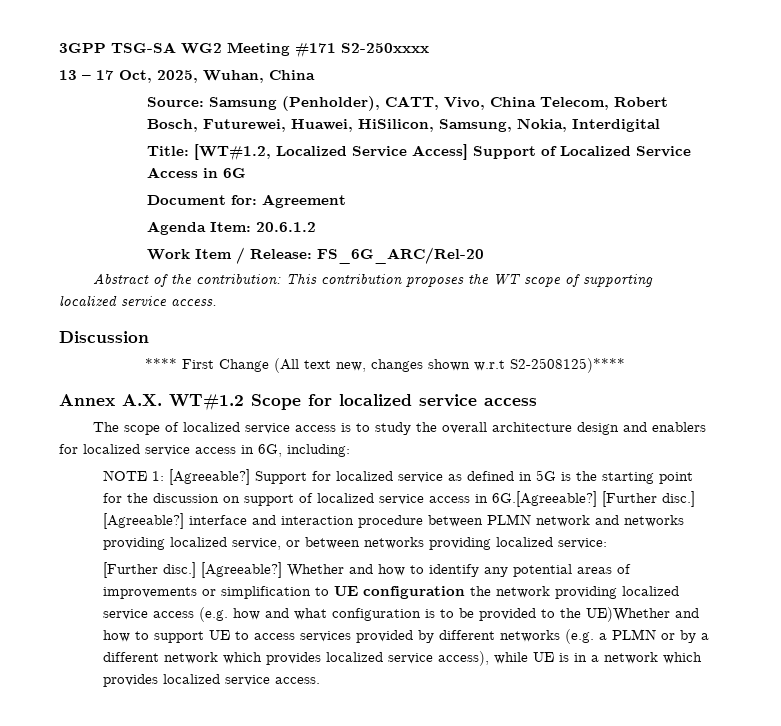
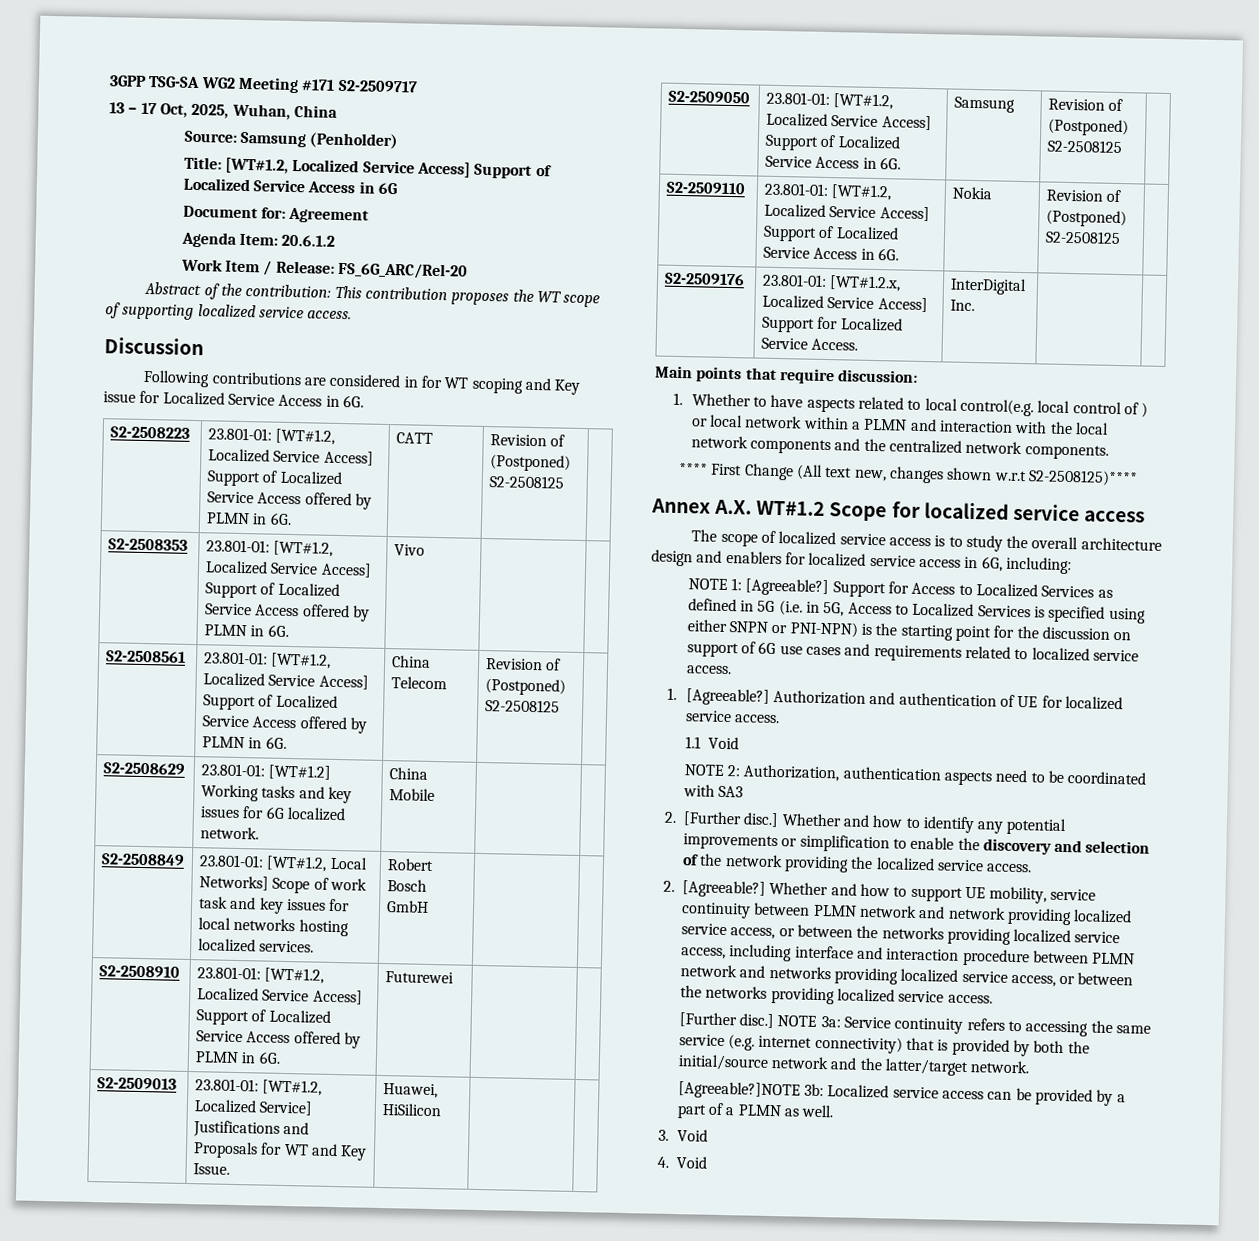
- 3GPP TSG-SA WG2 Meeting #171 S2-250xxxx
+ 3GPP TSG-SA WG2 Meeting #171 S2-2509717
- Source: Samsung (Penholder), CATT, Vivo, China Telecom, Robert Bosch, Futurewei, Huawei, HiSilicon, Samsung, Nokia, Interdigital
+ Source: Samsung (Penholder)
+ Following contributions are considered in for WT scoping and Key issue for Localized Service Access in 6G.
+ S2-2508223 | 23.801-01: [WT#1.2, Localized Service Access] Support of Localized Service Access offered by PLMN in 6G. | CATT | Revision of (Postponed) S2-2508125 |
+ S2-2508353 | 23.801-01: [WT#1.2, Localized Service Access] Support of Localized Service Access offered by PLMN in 6G. | Vivo | |
+ S2-2508561 | 23.801-01: [WT#1.2, Localized Service Access] Support of Localized Service Access offered by PLMN in 6G. | China Telecom | Revision of (Postponed) S2-2508125 |
+ S2-2508629 | 23.801-01: [WT#1.2] Working tasks and key issues for 6G localized network. | China Mobile | |
+ S2-2508849 | 23.801-01: [WT#1.2, Local Networks] Scope of work task and key issues for local networks hosting localized services. | Robert Bosch GmbH | |
+ S2-2508910 | 23.801-01: [WT#1.2, Localized Service Access] Support of Localized Service Access offered by PLMN in 6G. | Futurewei | |
+ S2-2509013 | 23.801-01: [WT#1.2, Localized Service] Justifications and Proposals for WT and Key Issue. | Huawei, HiSilicon | |
+ S2-2509050 | 23.801-01: [WT#1.2, Localized Service Access] Support of Localized Service Access in 6G. | Samsung | Revision of (Postponed) S2-2508125 |
+ S2-2509110 | 23.801-01: [WT#1.2, Localized Service Access] Support of Localized Service Access in 6G. | Nokia | Revision of (Postponed) S2-2508125 |
+ S2-2509176 | 23.801-01: [WT#1.2.x, Localized Service Access] Support for Localized Service Access. | InterDigital Inc. | |
+ Main points that require discussion:
+ 1. Whether to have aspects related to local control(e.g. local control of ) or local network within a PLMN and interaction with the local network components and the centralized network components.
- Support for localized service as defined in 5G is the starting point for the discussion on support of localized service access in 6G.[Agreeable?] [Further disc.] [Agreeable?] interface and interaction procedure between PLMN network and networks providing localized service, or between networks providing localized service:
- [Further disc.] [Agreeable?] Whether and how to identify any potential areas of improvements or simplification to UE configuration the network providing localized service access (e.g. how and what configuration is to be provided to the UE)Whether and how to support UE to access services provided by different networks (e.g. a PLMN or by a different network which provides localized service access), while UE is in a network which provides localized service access.
+ Support for Access to Localized Services as defined in 5G (i.e. in 5G, Access to Localized Services is specified using either SNPN or PNI-NPN) is the starting point for the discussion on support of 6G use cases and requirements related to localized service access.
+ 1. [Agreeable?] Authorization and authentication of UE for localized service access.
+ 1.1 Void
+ NOTE 2: Authorization, authentication aspects need to be coordinated with SA3
+ 2. [Further disc.] Whether and how to identify any potential improvements or simplification to enable the discovery and selection of the network providing the localized service access.
+ 2. [Agreeable?] Whether and how to support UE mobility, service continuity between PLMN network and network providing localized service access, or between the networks providing localized service access, including interface and interaction procedure between PLMN network and networks providing localized service access, or between the networks providing localized service access.
+ [Further disc.] NOTE 3a: Service continuity refers to accessing the same service (e.g. internet connectivity) that is provided by both the initial/source network and the latter/target network.
+ [Agreeable?]NOTE 3b: Localized service access can be provided by a part of a PLMN as well.
+ 3. Void
+ 4. Void

